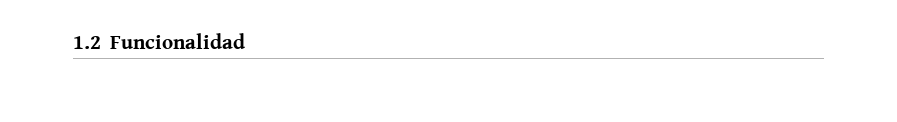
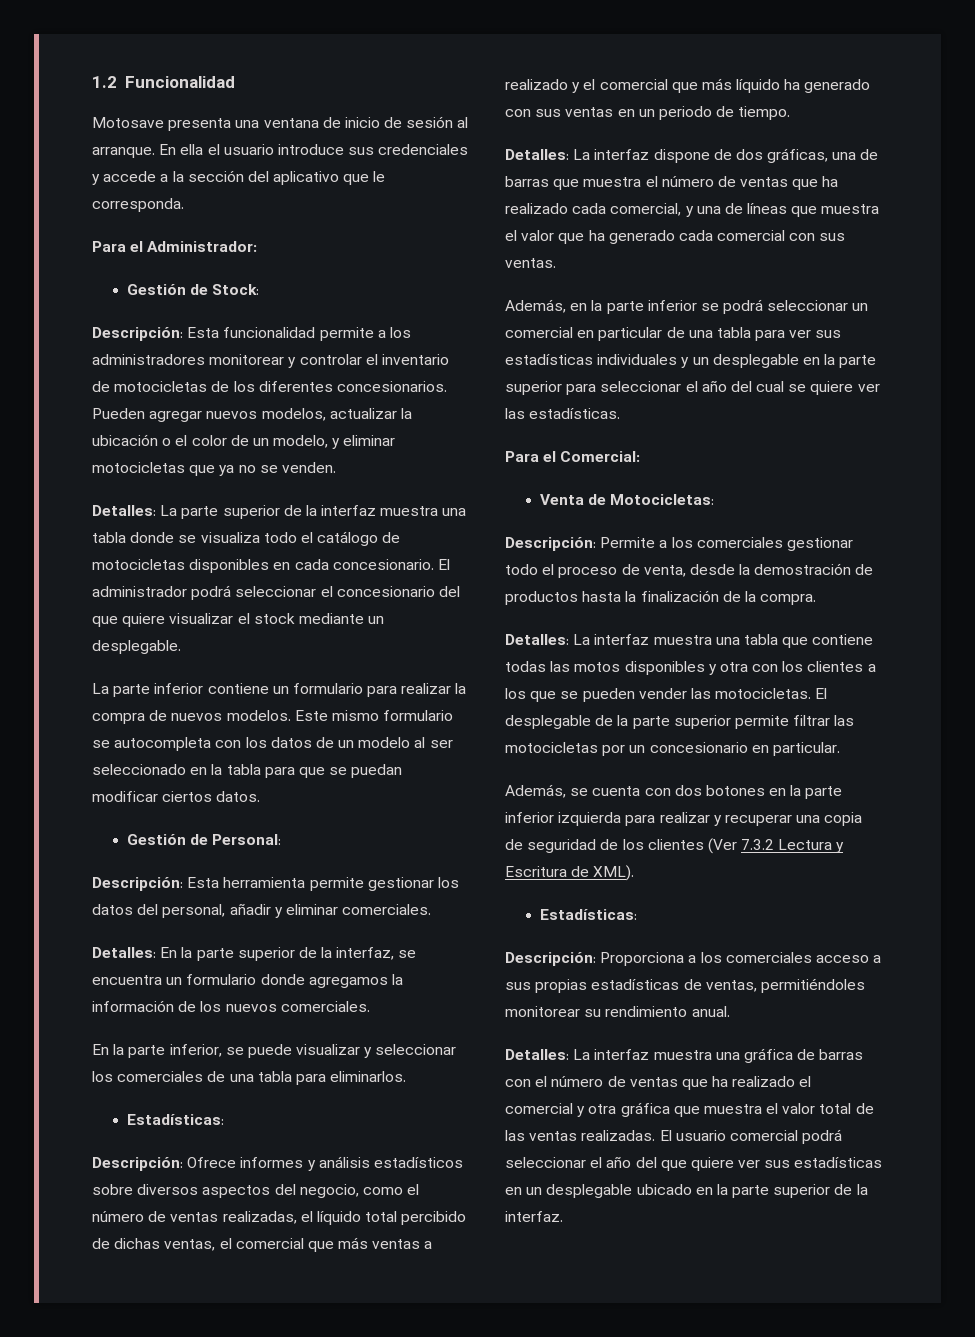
+ Motosave presenta una ventana de inicio de sesión al arranque. En ella el usuario introduce sus credenciales y accede a la sección del aplicativo que le corresponda.
+ Para el Administrador:
+ Gestión de Stock:
+ Descripción: Esta funcionalidad permite a los administradores monitorear y controlar el inventario de motocicletas de los diferentes concesionarios. Pueden agregar nuevos modelos, actualizar la ubicación o el color de un modelo, y eliminar motocicletas que ya no se venden.
+ Detalles: La parte superior de la interfaz muestra una tabla donde se visualiza todo el catálogo de motocicletas disponibles en cada concesionario. El administrador podrá seleccionar el concesionario del que quiere visualizar el stock mediante un desplegable.
+ La parte inferior contiene un formulario para realizar la compra de nuevos modelos. Este mismo formulario se autocompleta con los datos de un modelo al ser seleccionado en la tabla para que se puedan modificar ciertos datos.
+ Gestión de Personal:
+ Descripción: Esta herramienta permite gestionar los datos del personal, añadir y eliminar comerciales.
+ Detalles: En la parte superior de la interfaz, se encuentra un formulario donde agregamos la información de los nuevos comerciales.
+ En la parte inferior, se puede visualizar y seleccionar los comerciales de una tabla para eliminarlos.
+ Estadísticas:
+ Descripción: Ofrece informes y análisis estadísticos sobre diversos aspectos del negocio, como el número de ventas realizadas, el líquido total percibido de dichas ventas, el comercial que más ventas a realizado y el comercial que más líquido ha generado con sus ventas en un periodo de tiempo.
+ Detalles: La interfaz dispone de dos gráficas, una de barras que muestra el número de ventas que ha realizado cada comercial, y una de líneas que muestra el valor que ha generado cada comercial con sus ventas.
+ Además, en la parte inferior se podrá seleccionar un comercial en particular de una tabla para ver sus estadísticas individuales y un desplegable en la parte superior para seleccionar el año del cual se quiere ver las estadísticas.
+ Para el Comercial:
+ Venta de Motocicletas:
+ Descripción: Permite a los comerciales gestionar todo el proceso de venta, desde la demostración de productos hasta la finalización de la compra.
+ Detalles: La interfaz muestra una tabla que contiene todas las motos disponibles y otra con los clientes a los que se pueden vender las motocicletas. El desplegable de la parte superior permite filtrar las motocicletas por un concesionario en particular.
+ Además, se cuenta con dos botones en la parte inferior izquierda para realizar y recuperar una copia de seguridad de los clientes (Ver 7.3.2 Lectura y Escritura de XML).
+ Estadísticas:
+ Descripción: Proporciona a los comerciales acceso a sus propias estadísticas de ventas, permitiéndoles monitorear su rendimiento anual.
+ Detalles: La interfaz muestra una gráfica de barras con el número de ventas que ha realizado el comercial y otra gráfica que muestra el valor total de las ventas realizadas. El usuario comercial podrá seleccionar el año del que quiere ver sus estadísticas en un desplegable ubicado en la parte superior de la interfaz.

